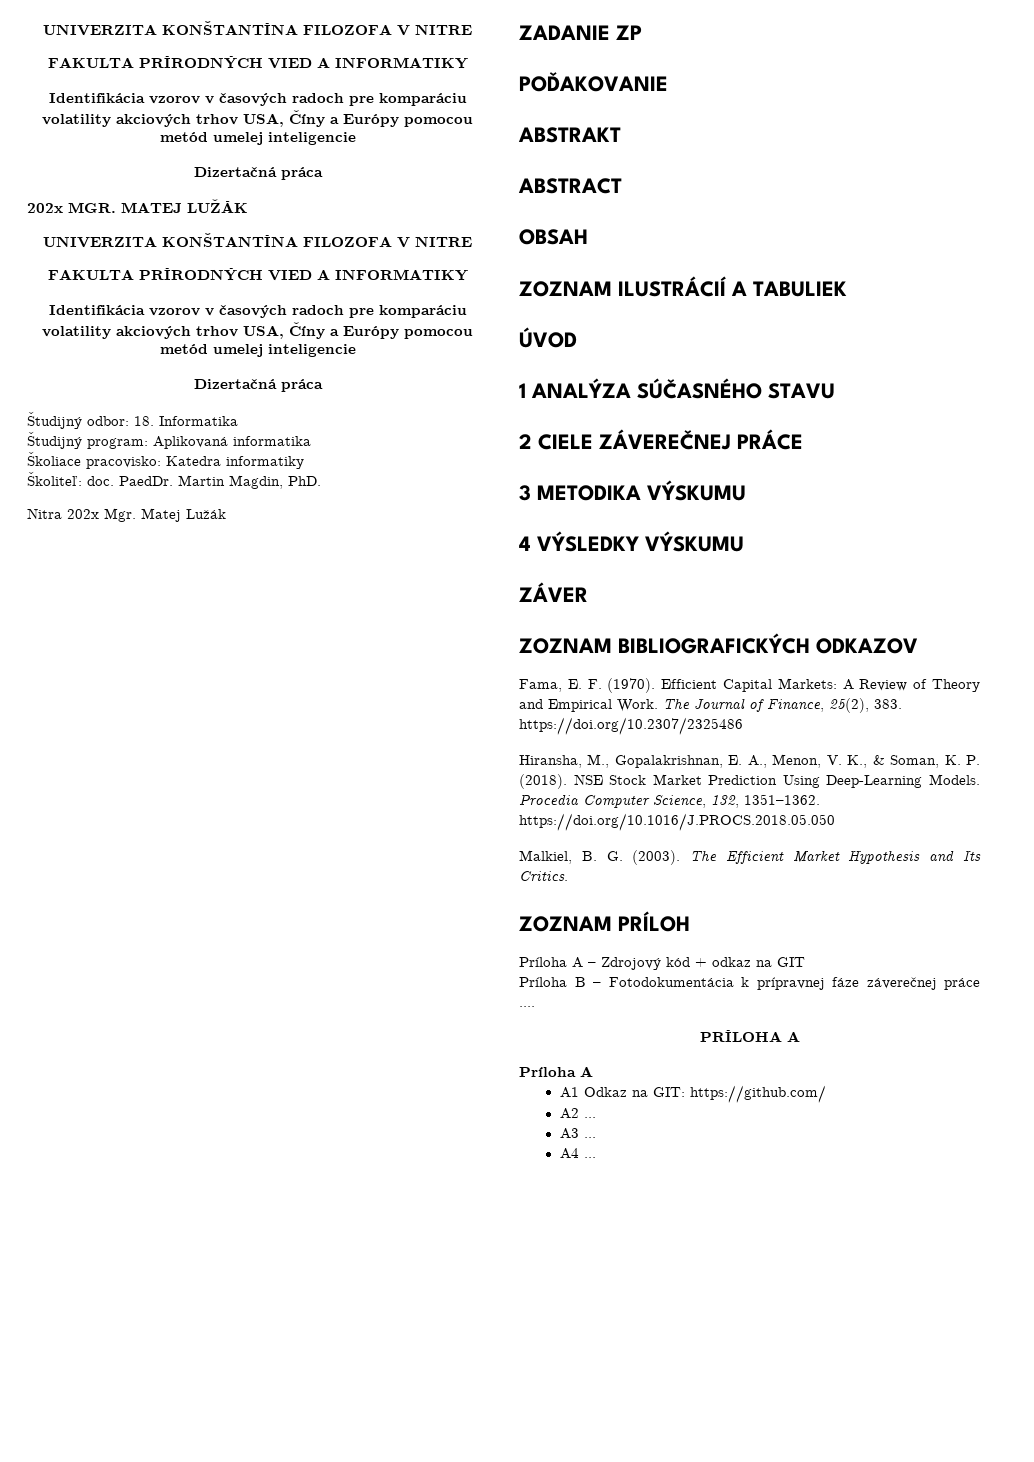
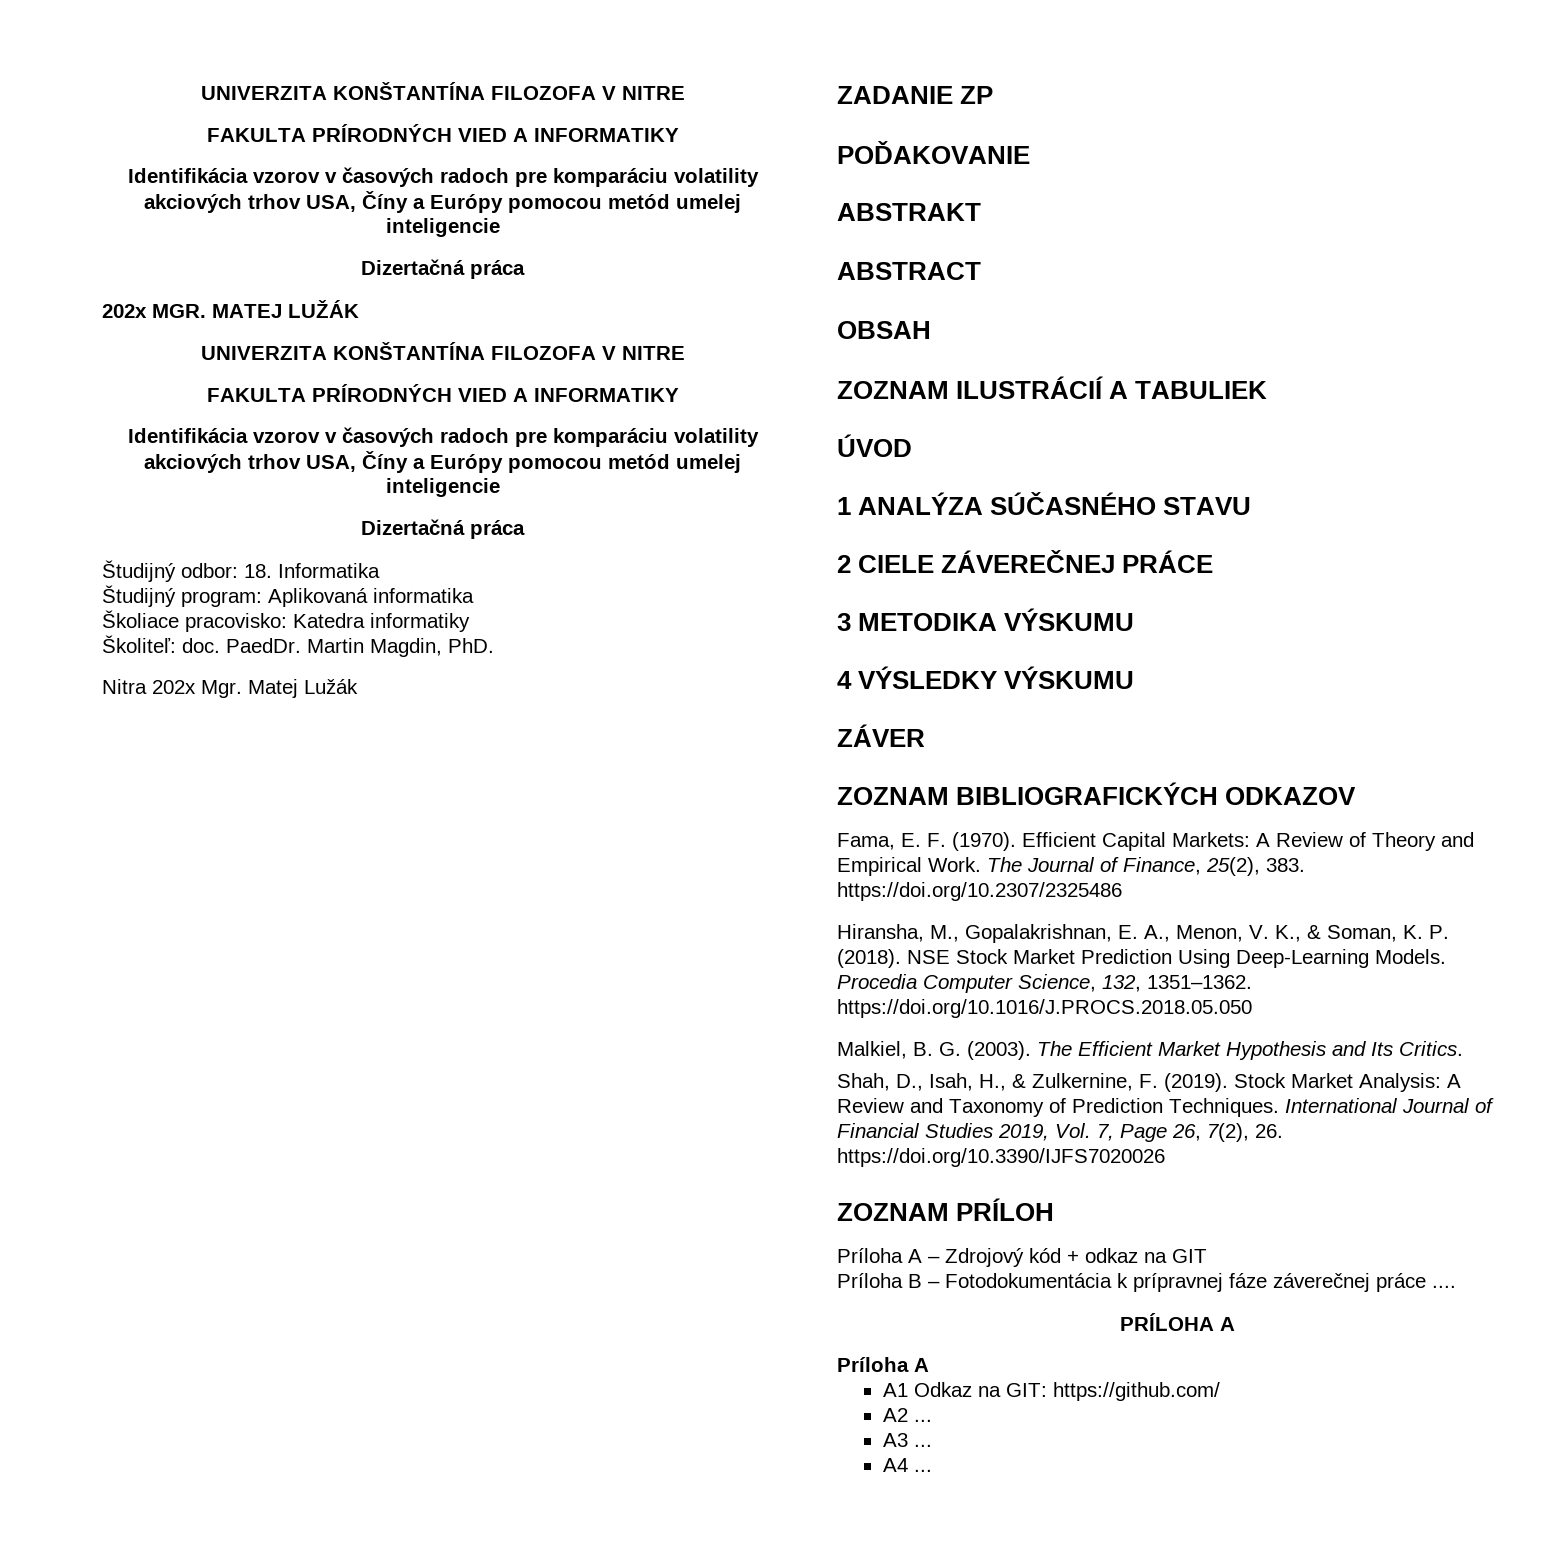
+ Shah, D., Isah, H., & Zulkernine, F. (2019). Stock Market Analysis: A Review and Taxonomy of Prediction Techniques. International Journal of Financial Studies 2019, Vol. 7, Page 26, 7(2), 26. https://doi.org/10.3390/IJFS7020026

